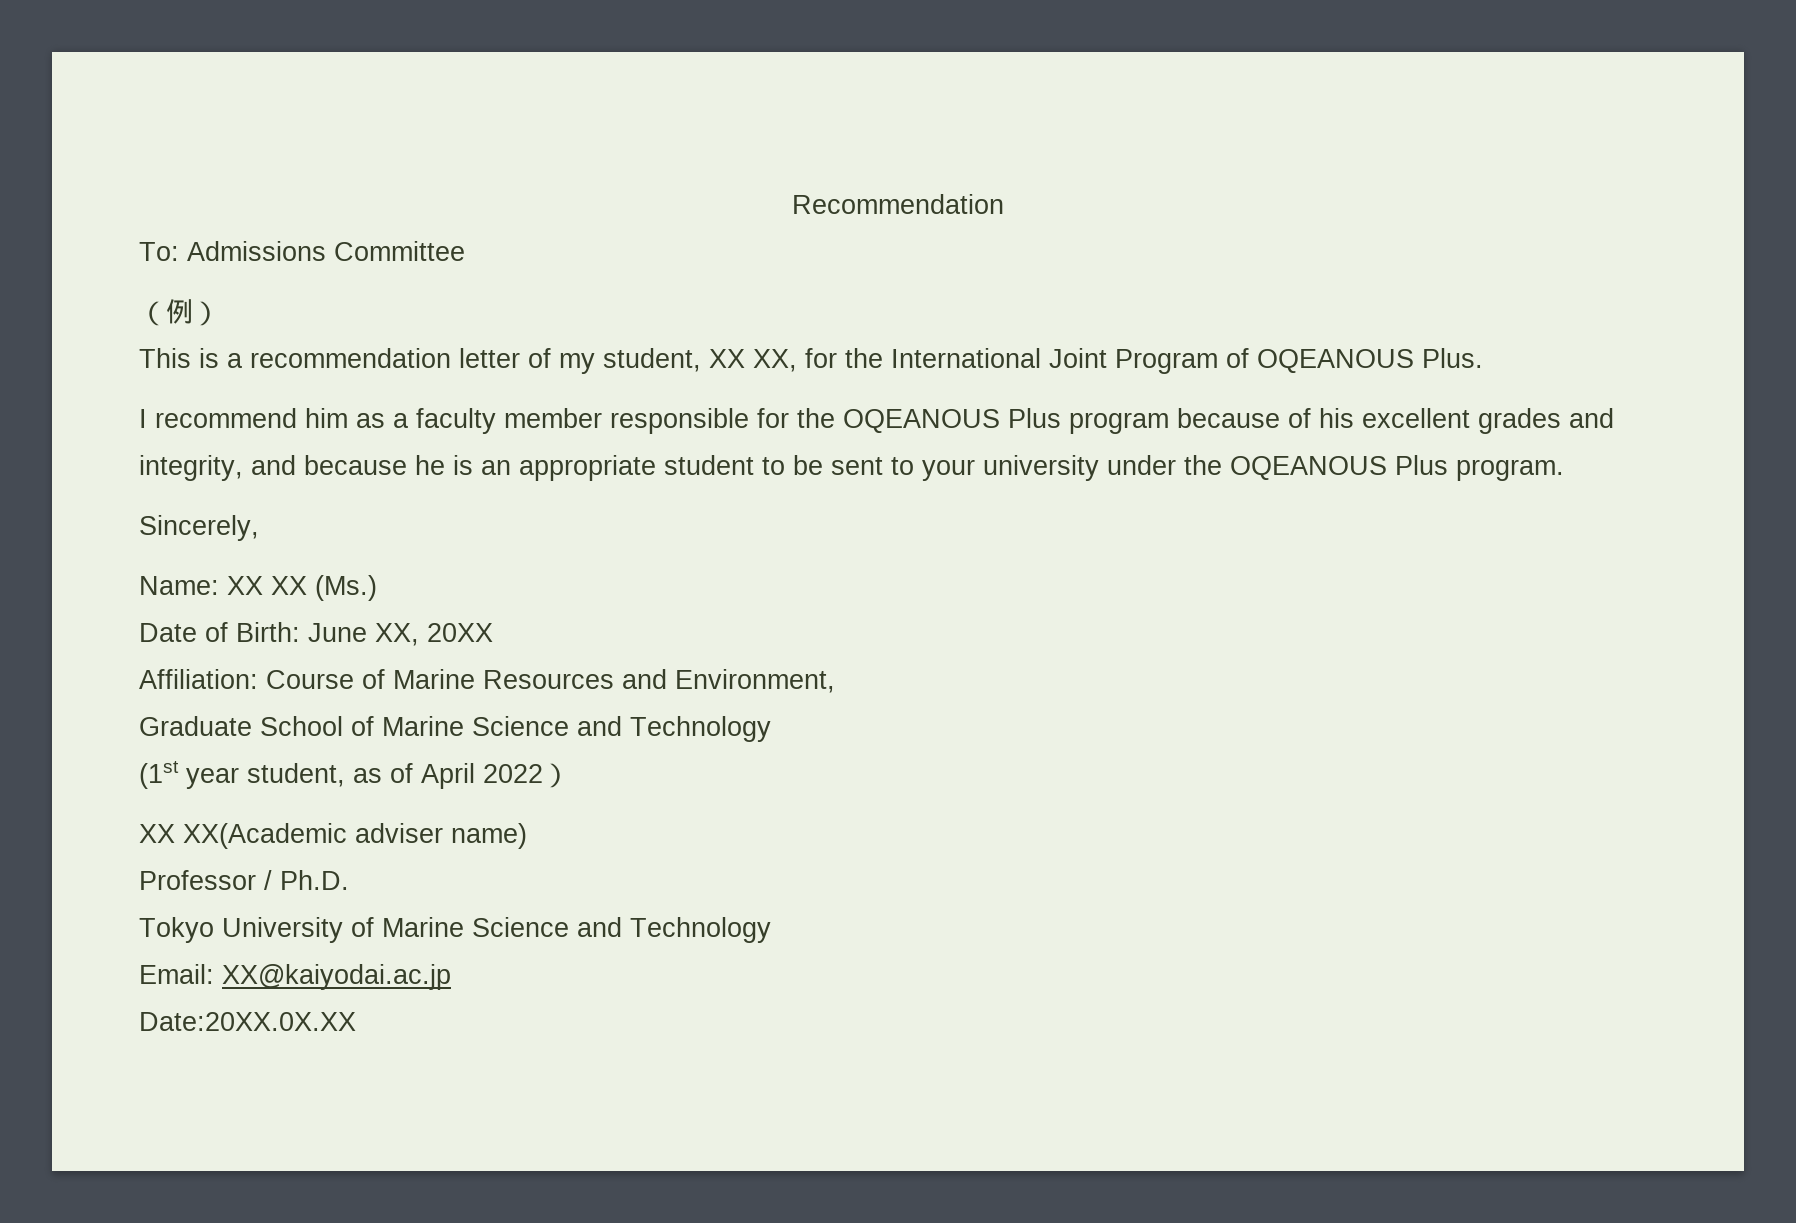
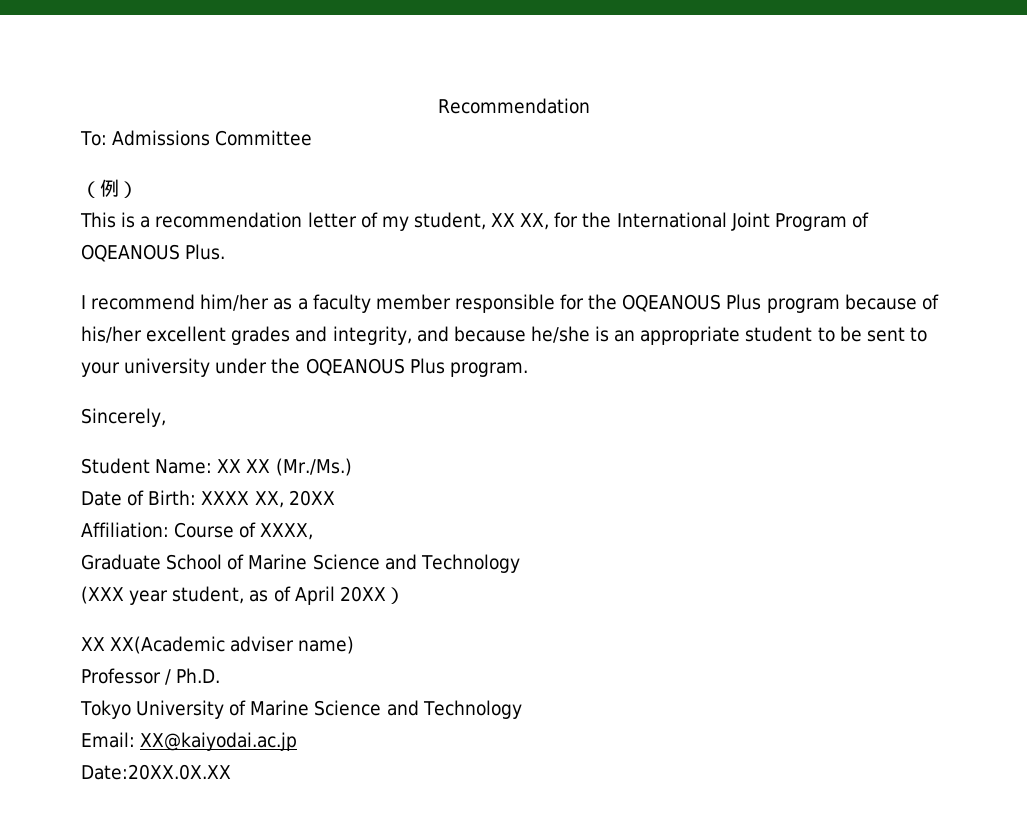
- I recommend him as a faculty member responsible for the OQEANOUS Plus program because of his excellent grades and integrity, and because he is an appropriate student to be sent to your university under the OQEANOUS Plus program.
+ I recommend him/her as a faculty member responsible for the OQEANOUS Plus program because of his/her excellent grades and integrity, and because he/she is an appropriate student to be sent to your university under the OQEANOUS Plus program.
- Name: XX XX (Ms.)
+ Student Name: XX XX (Mr./Ms.)
- Date of Birth: June XX, 20XX
+ Date of Birth: XXXX XX, 20XX
- Affiliation: Course of Marine Resources and Environment,
+ Affiliation: Course of XXXX,
- (1st year student, as of April 2022）
+ (XXX year student, as of April 20XX）

